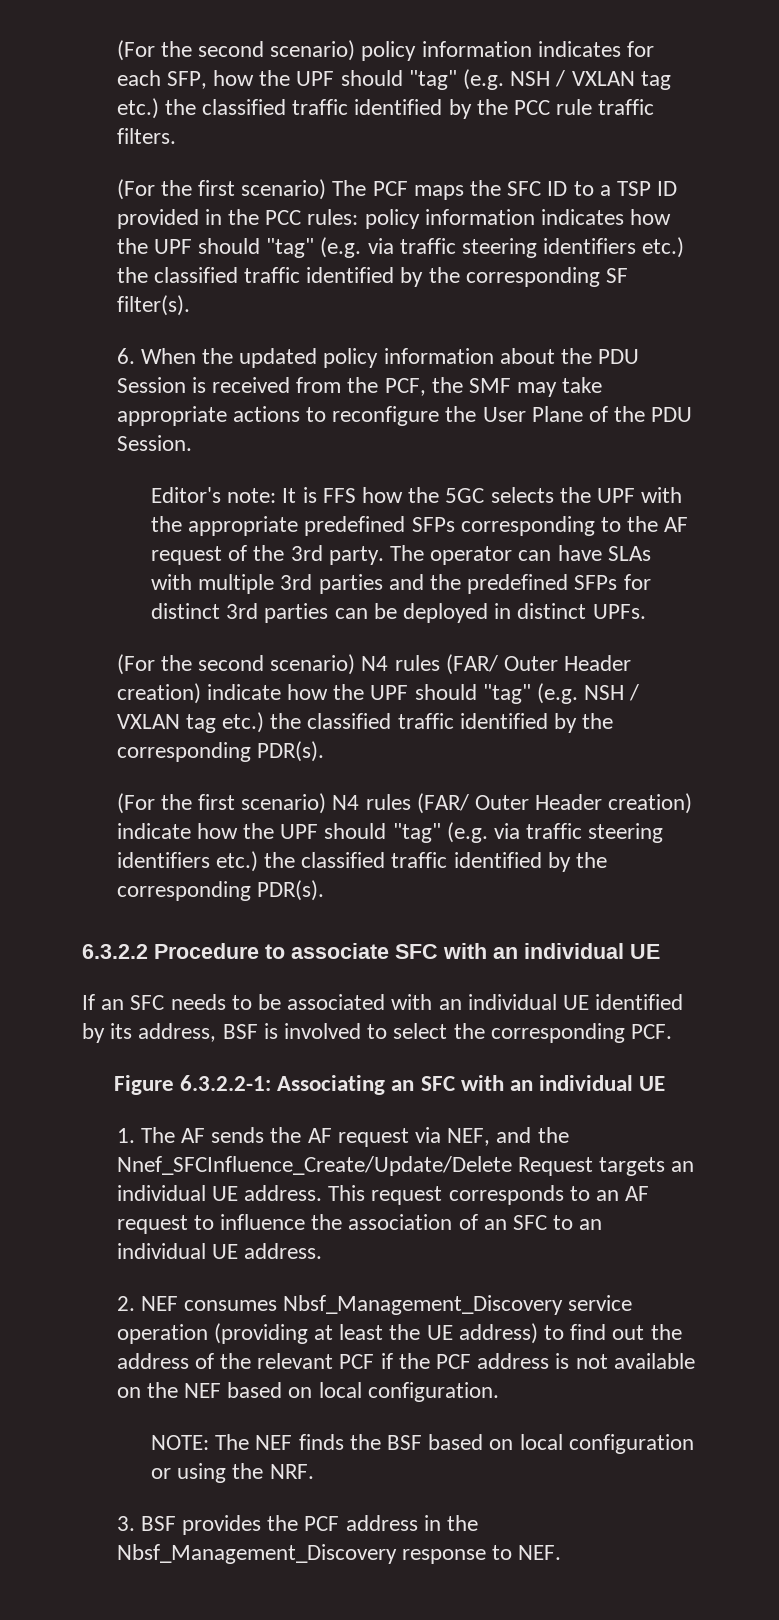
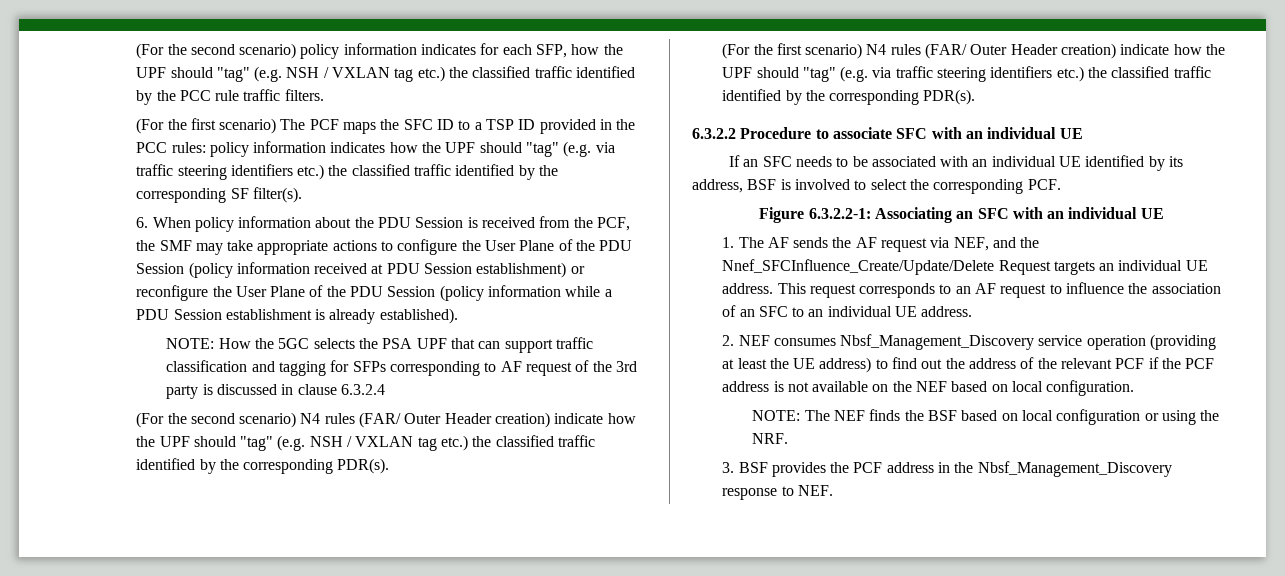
- 6. When the updated policy information about the PDU Session is received from the PCF, the SMF may take appropriate actions to reconfigure the User Plane of the PDU Session.
- Editor's note: It is FFS how the 5GC selects the UPF with the appropriate predefined SFPs corresponding to the AF request of the 3rd party. The operator can have SLAs with multiple 3rd parties and the predefined SFPs for distinct 3rd parties can be deployed in distinct UPFs.
+ 6. When policy information about the PDU Session is received from the PCF, the SMF may take appropriate actions to configure the User Plane of the PDU Session (policy information received at PDU Session establishment) or reconfigure the User Plane of the PDU Session (policy information while a PDU Session establishment is already established).
+ NOTE: How the 5GC selects the PSA UPF that can support traffic classification and tagging for SFPs corresponding to AF request of the 3rd party is discussed in clause 6.3.2.4

